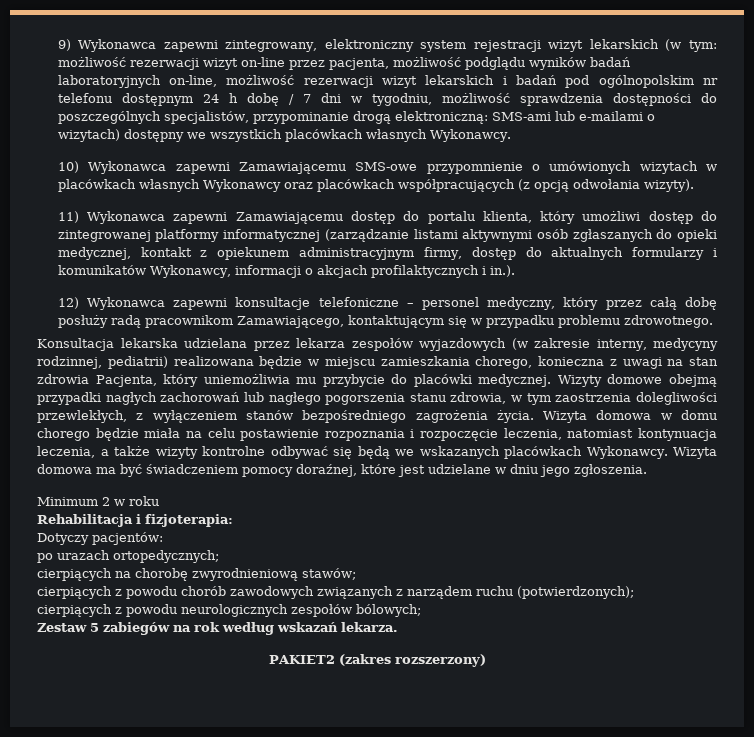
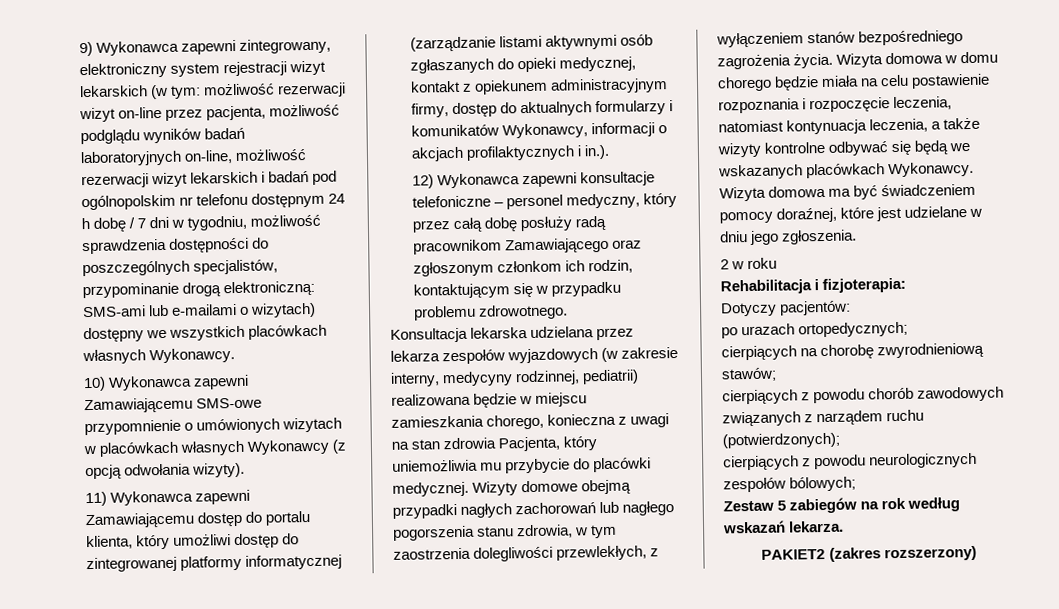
- 10) Wykonawca zapewni Zamawiającemu SMS-owe przypomnienie o umówionych wizytach w placówkach własnych Wykonawcy oraz placówkach współpracujących (z opcją odwołania wizyty).
+ 10) Wykonawca zapewni Zamawiającemu SMS-owe przypomnienie o umówionych wizytach w placówkach własnych Wykonawcy (z opcją odwołania wizyty).
- 12) Wykonawca zapewni konsultacje telefoniczne – personel medyczny, który przez całą dobę posłuży radą pracownikom Zamawiającego, kontaktującym się w przypadku problemu zdrowotnego.
+ 12) Wykonawca zapewni konsultacje telefoniczne – personel medyczny, który przez całą dobę posłuży radą pracownikom Zamawiającego oraz zgłoszonym członkom ich rodzin, kontaktującym się w przypadku problemu zdrowotnego.
- Minimum 2 w roku
+ 2 w roku

